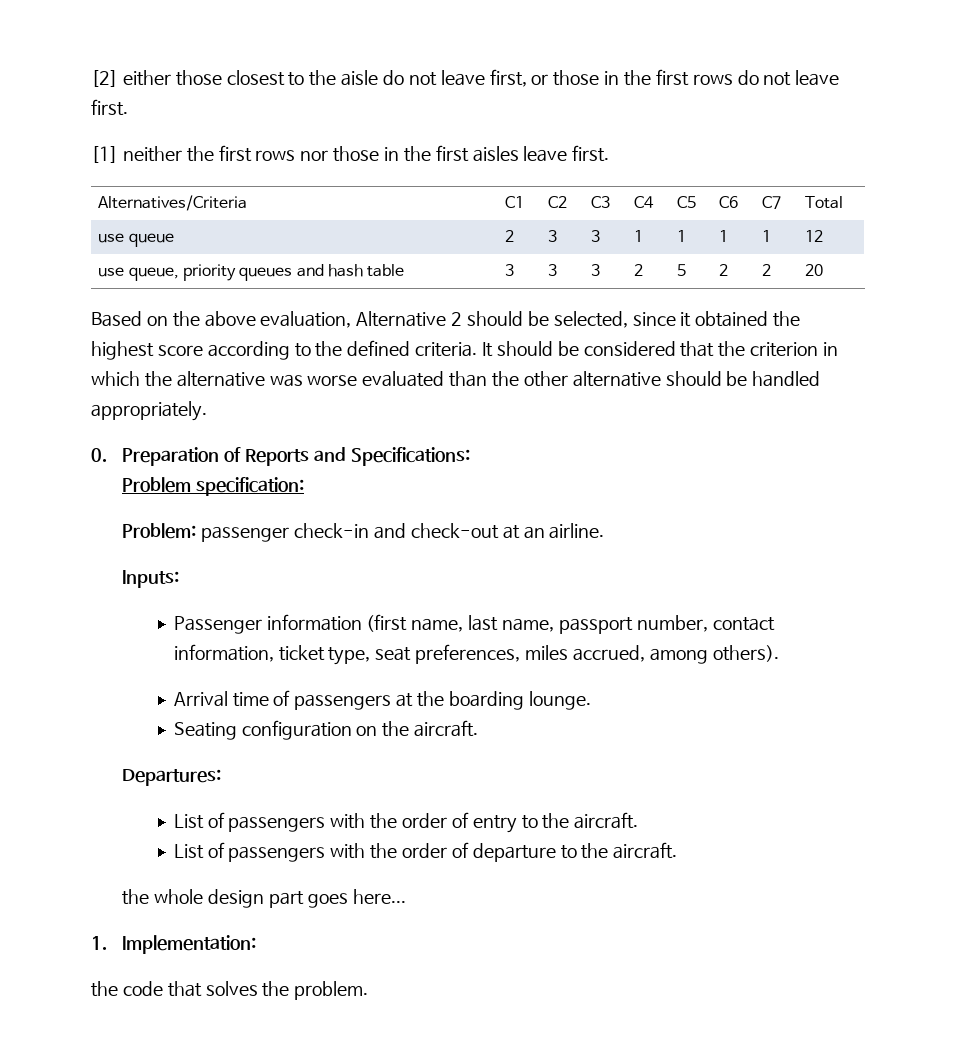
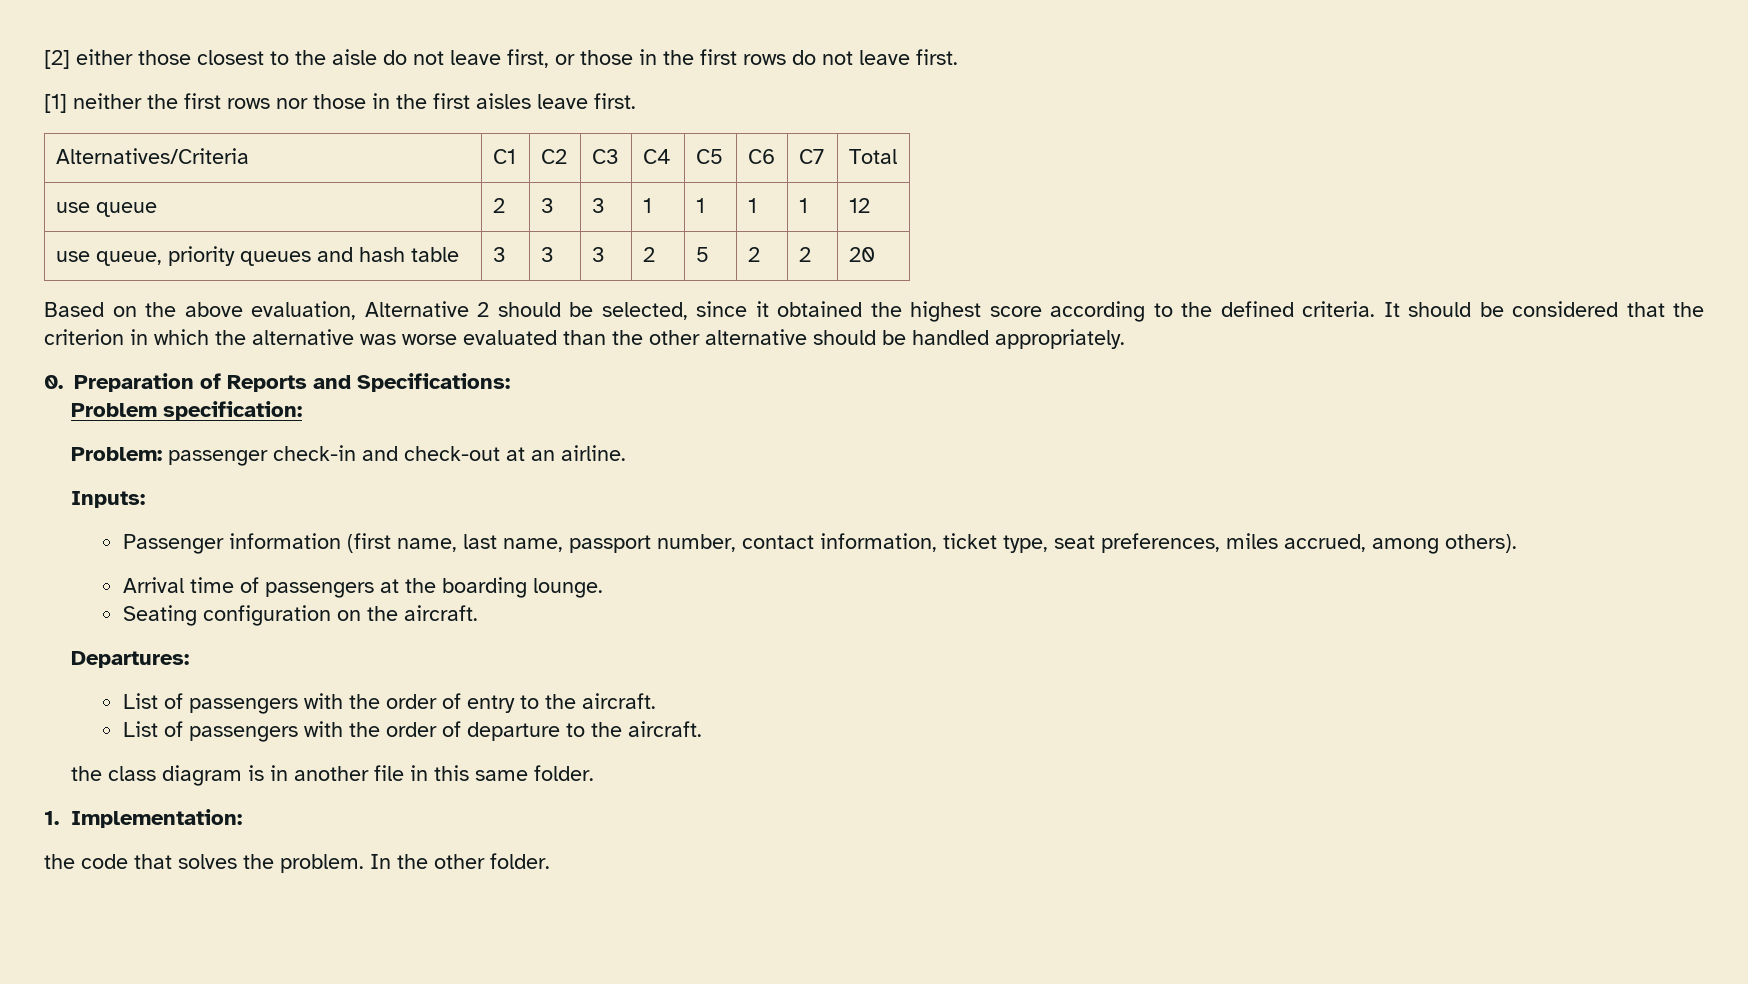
- the whole design part goes here...
+ the class diagram is in another file in this same folder.
+ In the other folder.

